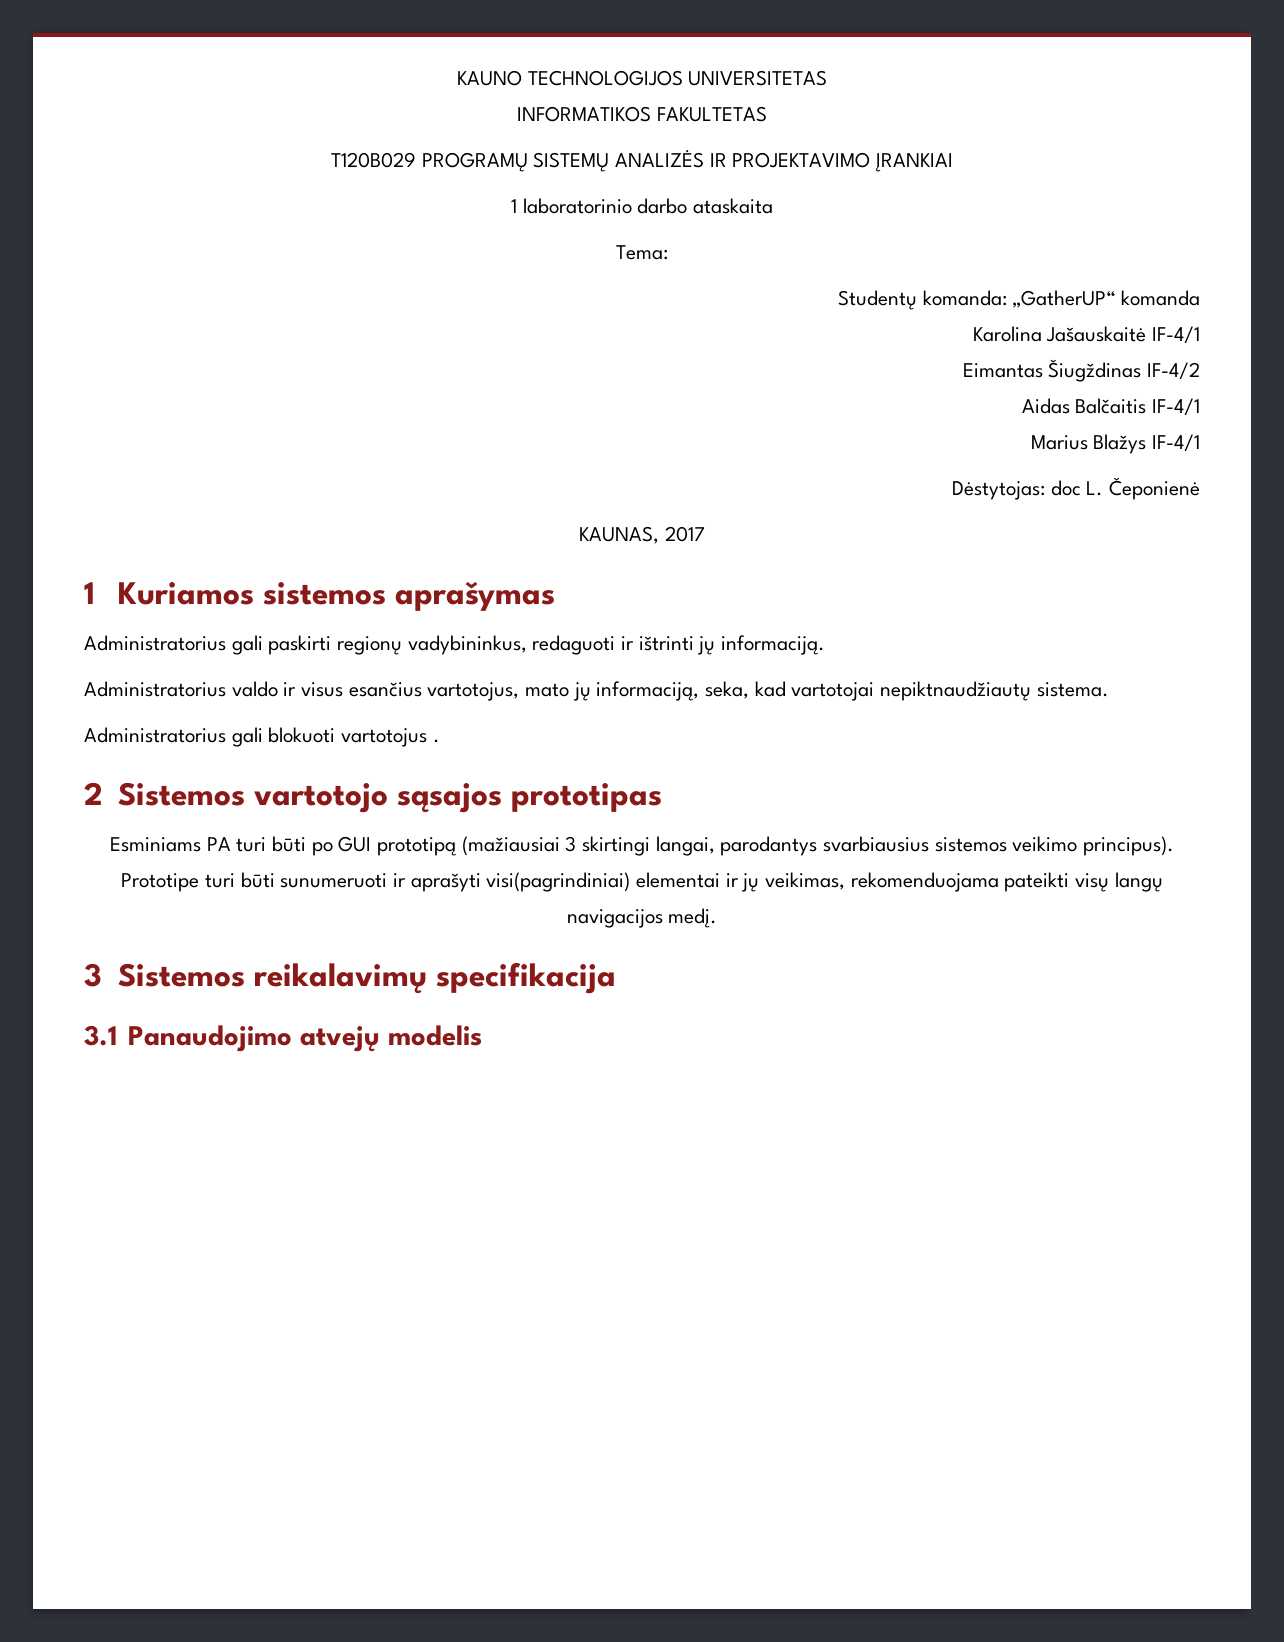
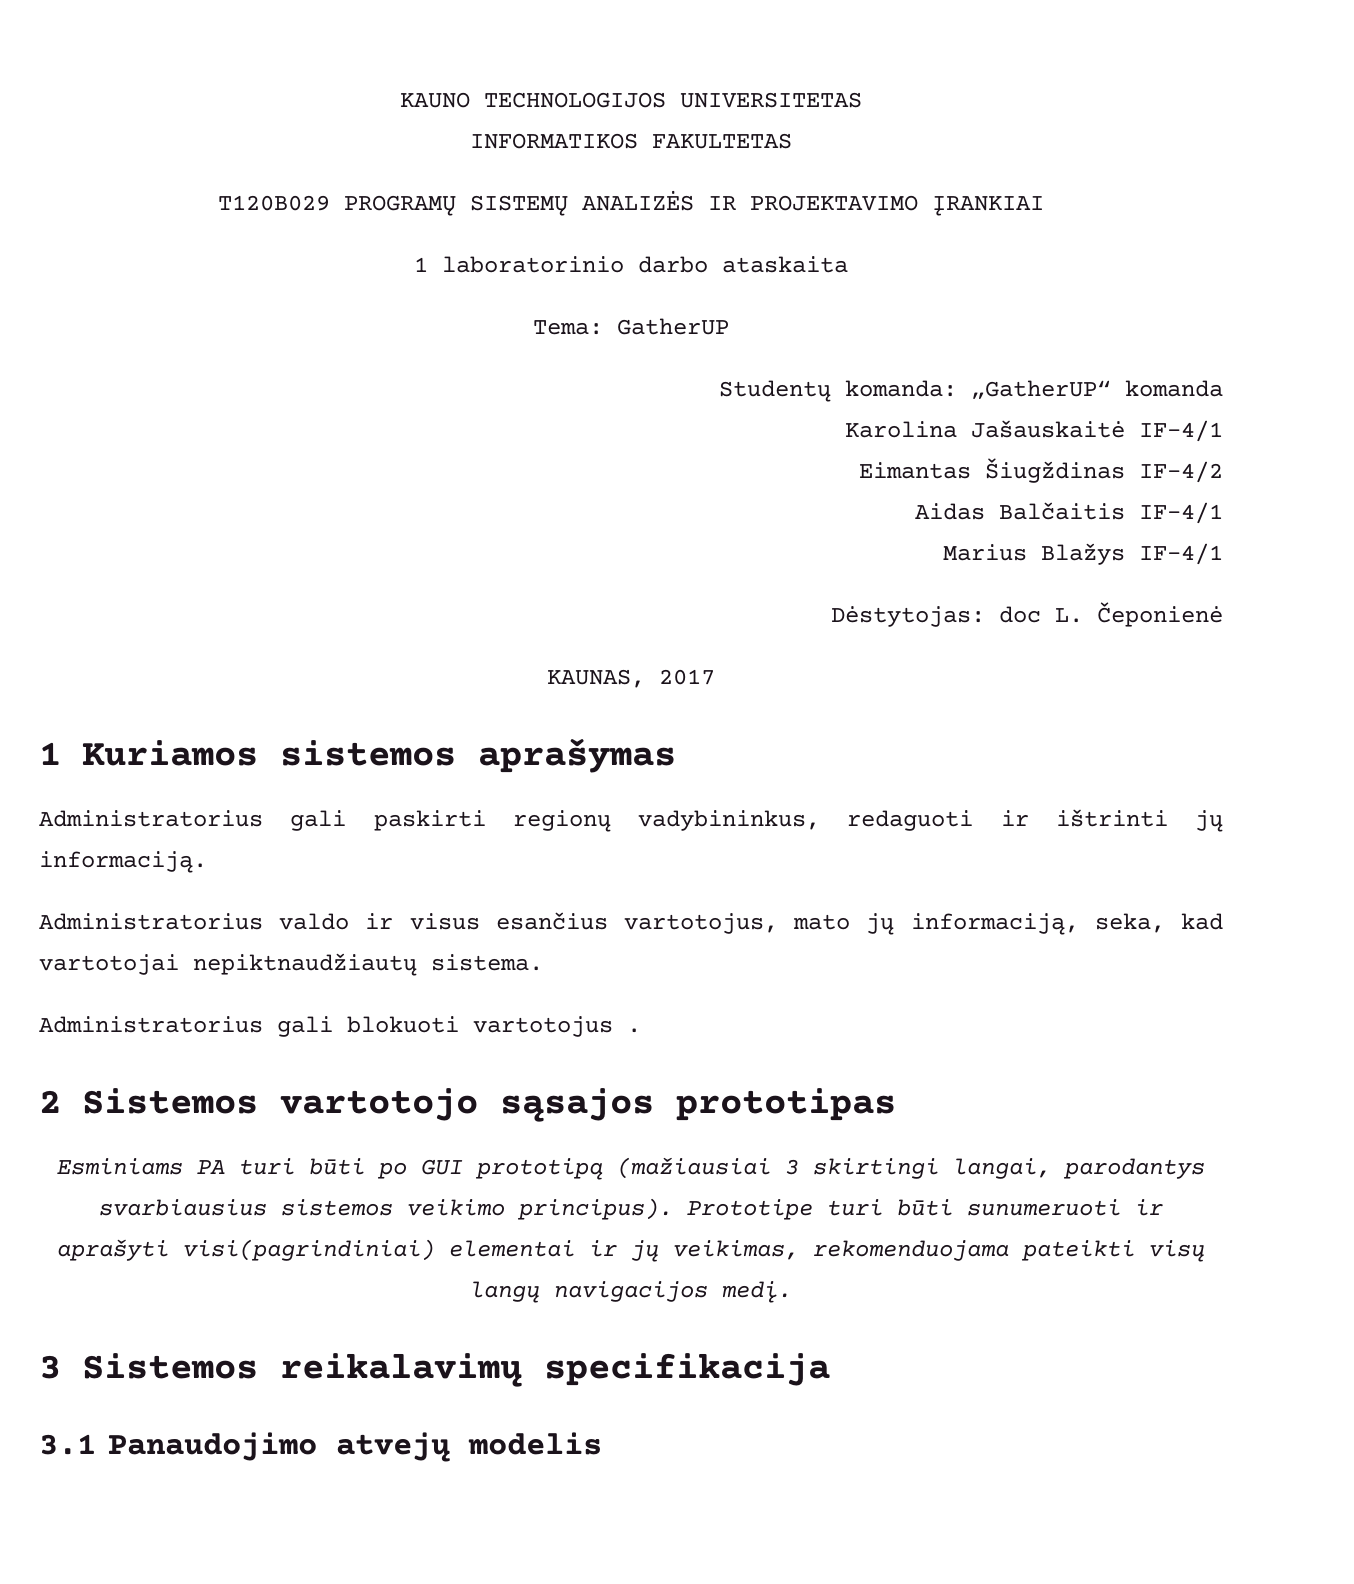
- Tema:
+ Tema: GatherUP

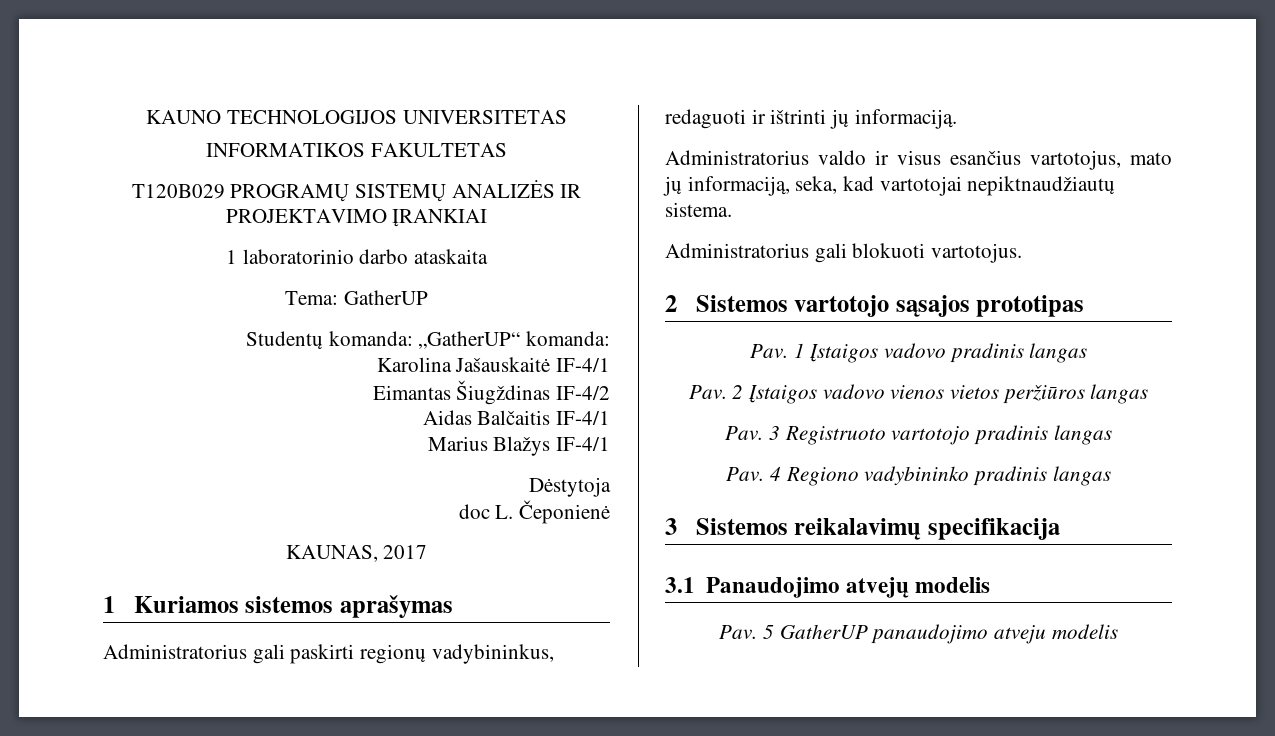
- Studentų komanda: „GatherUP“ komanda
+ Studentų komanda: „GatherUP“ komanda:
- Dėstytojas: doc L. Čeponienė
+ Dėstytoja
+ doc L. Čeponienė
- Administratorius gali blokuoti vartotojus .
+ Administratorius gali blokuoti vartotojus.
- Esminiams PA turi būti po GUI prototipą (mažiausiai 3 skirtingi langai, parodantys svarbiausius sistemos veikimo principus). Prototipe turi būti sunumeruoti ir aprašyti visi(pagrindiniai) elementai ir jų veikimas, rekomenduojama pateikti visų langų navigacijos medį.
+ Pav. 1 Įstaigos vadovo pradinis langas
+ Pav. 2 Įstaigos vadovo vienos vietos peržiūros langas
+ Pav. 3 Registruoto vartotojo pradinis langas
+ Pav. 4 Regiono vadybininko pradinis langas
+ Pav. 5 GatherUP panaudojimo atveju modelis

